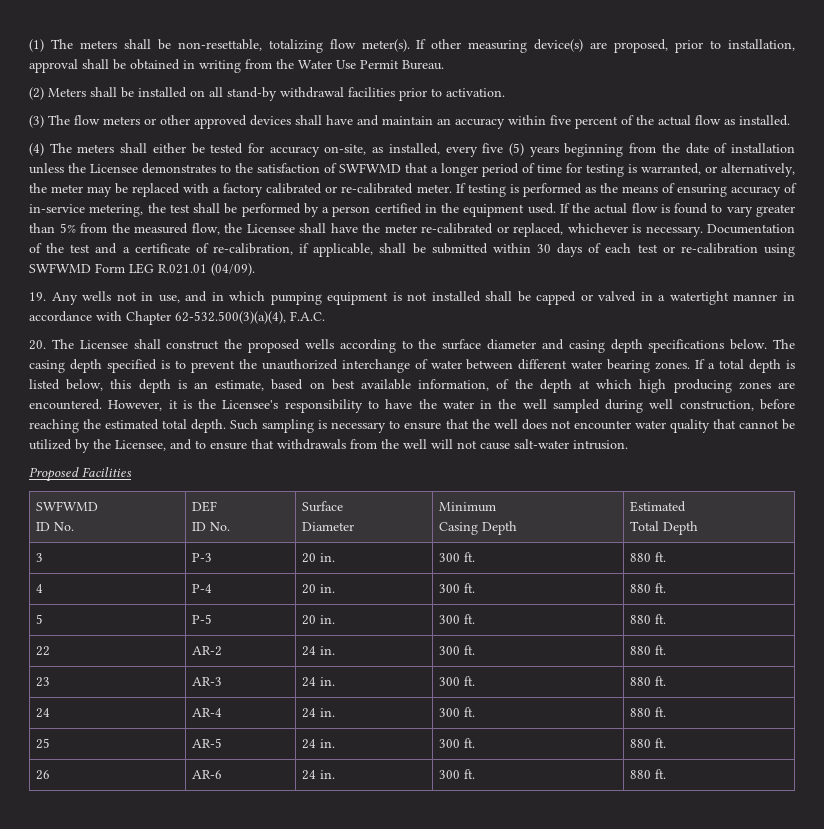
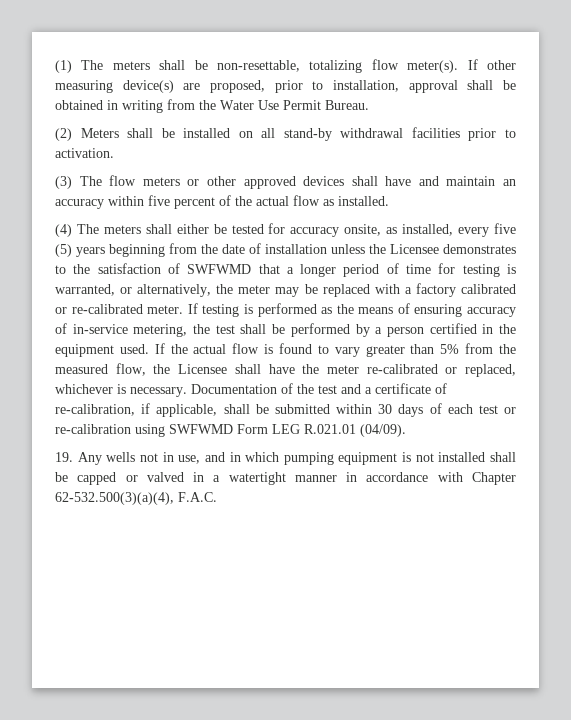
- (4) The meters shall either be tested for accuracy on-site, as installed, every five (5) years beginning from the date of installation unless the Licensee demonstrates to the satisfaction of SWFWMD that a longer period of time for testing is warranted, or alternatively, the meter may be replaced with a factory calibrated or re-calibrated meter.
+ (4) The meters shall either be tested for accuracy onsite, as installed, every five (5) years beginning from the date of installation unless the Licensee demonstrates to the satisfaction of SWFWMD that a longer period of time for testing is warranted, or alternatively, the meter may be replaced with a factory calibrated or re-calibrated meter.
- 20. The Licensee shall construct the proposed wells according to the surface diameter and casing depth specifications below. The casing depth specified is to prevent the unauthorized interchange of water between different water bearing zones. If a total depth is listed below, this depth is an estimate, based on best available information, of the depth at which high producing zones are encountered. However, it is the Licensee's responsibility to have the water in the well sampled during well construction, before reaching the estimated total depth. Such sampling is necessary to ensure that the well does not encounter water quality that cannot be utilized by the Licensee, and to ensure that withdrawals from the well will not cause salt-water intrusion.
- Proposed Facilities
- SWFWMD
- ID No. | DEF
- ID No. | Surface
- Diameter | Minimum
- Casing Depth | Estimated
- Total Depth
- 3 | P-3 | 20 in. | 300 ft. | 880 ft.
- 4 | P-4 | 20 in. | 300 ft. | 880 ft.
- 5 | P-5 | 20 in. | 300 ft. | 880 ft.
- 22 | AR-2 | 24 in. | 300 ft. | 880 ft.
- 23 | AR-3 | 24 in. | 300 ft. | 880 ft.
- 24 | AR-4 | 24 in. | 300 ft. | 880 ft.
- 25 | AR-5 | 24 in. | 300 ft. | 880 ft.
- 26 | AR-6 | 24 in. | 300 ft. | 880 ft.

